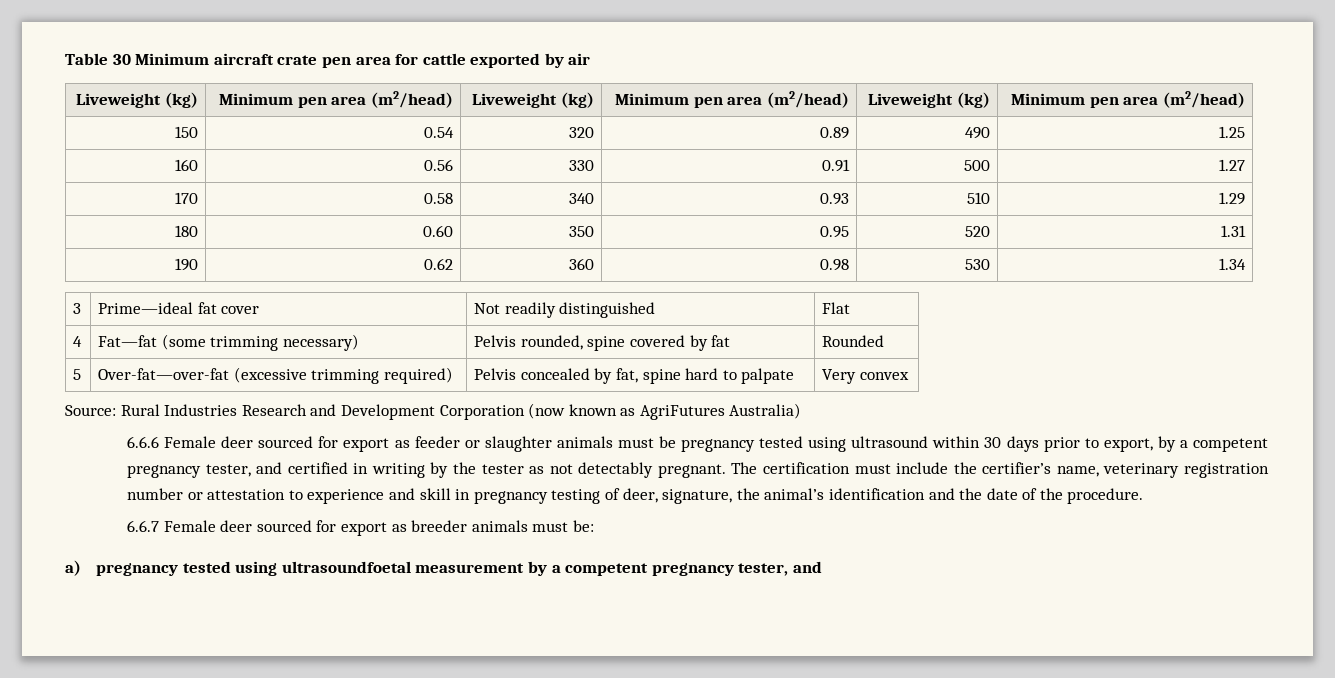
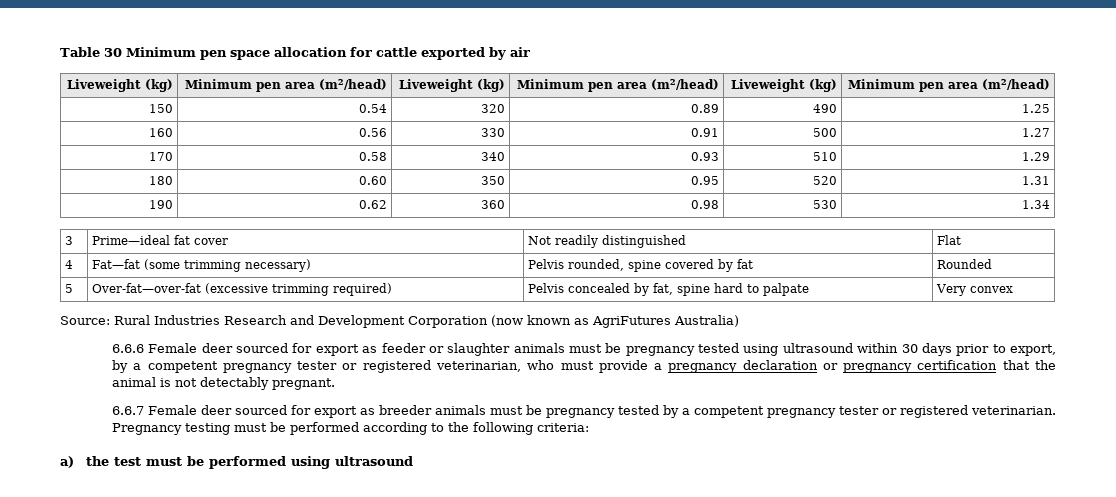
- Table 30 Minimum aircraft crate pen area for cattle exported by air
+ Table 30 Minimum pen space allocation for cattle exported by air
- 6.6.6 Female deer sourced for export as feeder or slaughter animals must be pregnancy tested using ultrasound within 30 days prior to export, by a competent pregnancy tester, and certified in writing by the tester as not detectably pregnant. The certification must include the certifier’s name, veterinary registration number or attestation to experience and skill in pregnancy testing of deer, signature, the animal’s identification and the date of the procedure.
+ 6.6.6 Female deer sourced for export as feeder or slaughter animals must be pregnancy tested using ultrasound within 30 days prior to export, by a competent pregnancy tester or registered veterinarian, who must provide a pregnancy declaration or pregnancy certification that the animal is not detectably pregnant.
- 6.6.7 Female deer sourced for export as breeder animals must be:
- a) pregnancy tested using ultrasoundfoetal measurement by a competent pregnancy tester, and
+ 6.6.7 Female deer sourced for export as breeder animals must be pregnancy tested by a competent pregnancy tester or registered veterinarian. Pregnancy testing must be performed according to the following criteria:
+ a) the test must be performed using ultrasound

